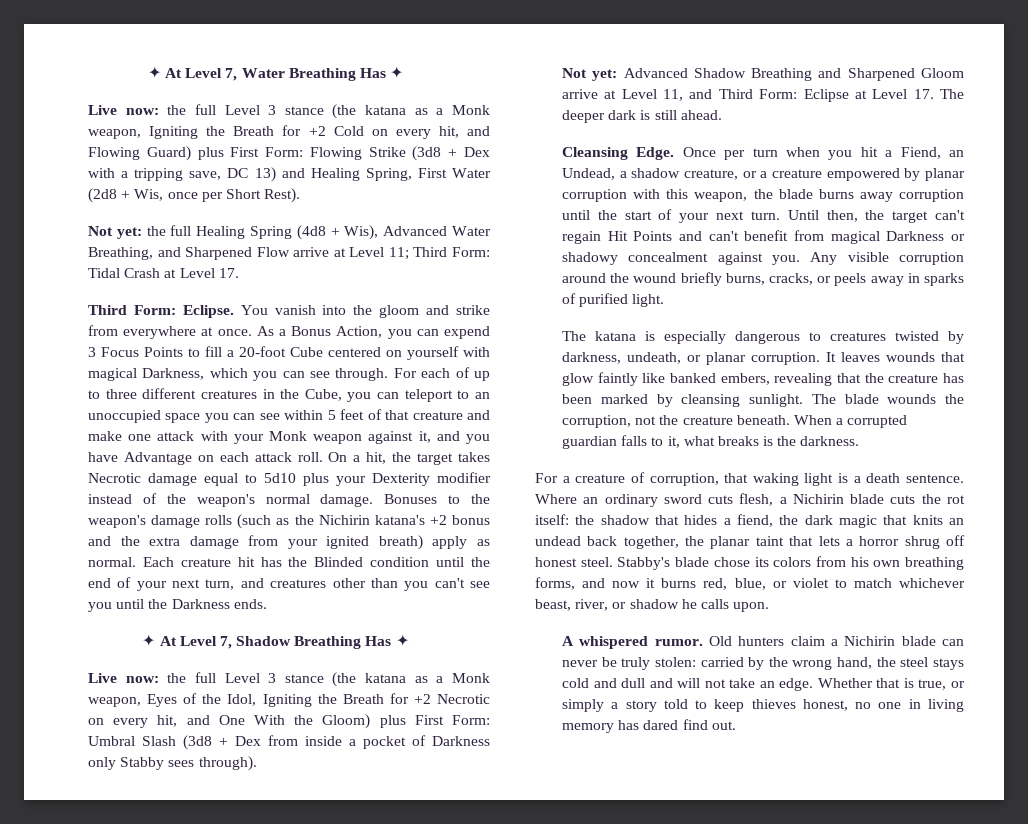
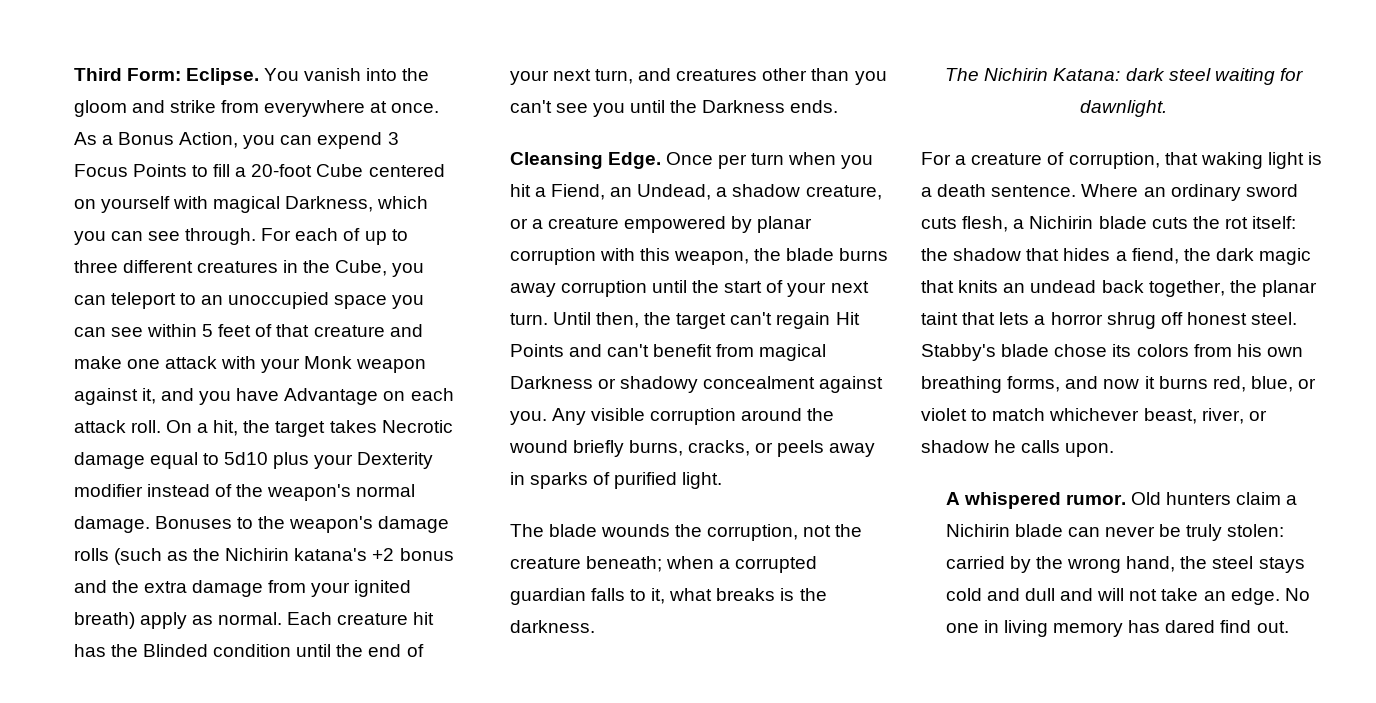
- ✦ At Level 7, Water Breathing Has ✦
- Live now: the full Level 3 stance (the katana as a Monk weapon, Igniting the Breath for +2 Cold on every hit, and Flowing Guard) plus First Form: Flowing Strike (3d8 + Dex with a tripping save, DC 13) and Healing Spring, First Water (2d8 + Wis, once per Short Rest).
- Not yet: the full Healing Spring (4d8 + Wis), Advanced Water Breathing, and Sharpened Flow arrive at Level 11; Third Form: Tidal Crash at Level 17.
- ✦ At Level 7, Shadow Breathing Has ✦
- Live now: the full Level 3 stance (the katana as a Monk weapon, Eyes of the Idol, Igniting the Breath for +2 Necrotic on every hit, and One With the Gloom) plus First Form: Umbral Slash (3d8 + Dex from inside a pocket of Darkness only Stabby sees through).
- Not yet: Advanced Shadow Breathing and Sharpened Gloom arrive at Level 11, and Third Form: Eclipse at Level 17. The deeper dark is still ahead.
- The katana is especially dangerous to creatures twisted by darkness, undeath, or planar corruption. It leaves wounds that glow faintly like banked embers, revealing that the creature has been marked by cleansing sunlight. The blade wounds the corruption, not the creature beneath. When a corrupted guardian falls to it, what breaks is the darkness.
+ The blade wounds the corruption, not the creature beneath; when a corrupted guardian falls to it, what breaks is the darkness.
+ The Nichirin Katana: dark steel waiting for dawnlight.
- Whether that is true, or simply a story told to keep thieves honest, no one in living memory has dared find out.
+ No one in living memory has dared find out.

